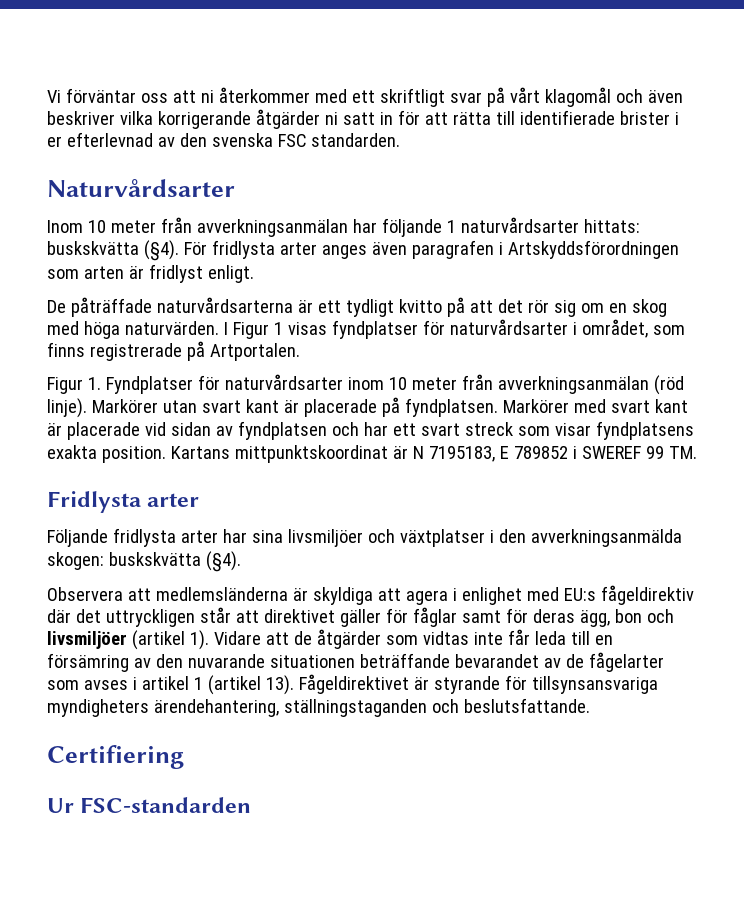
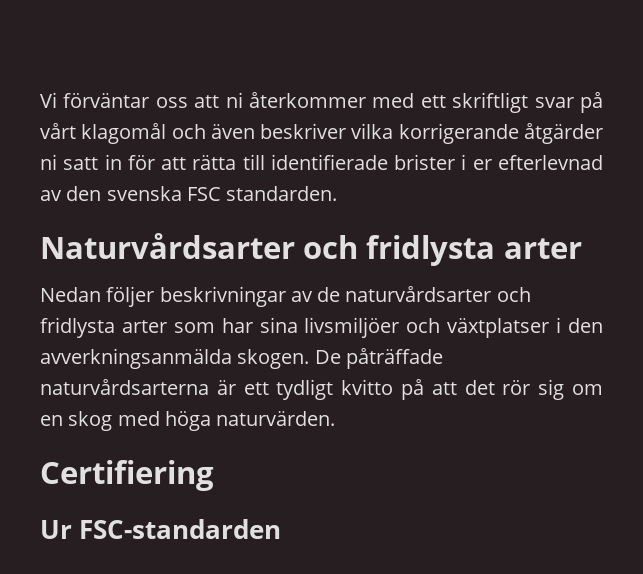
- Naturvårdsarter
- Inom 10 meter från avverkningsanmälan har följande 1 naturvårdsarter hittats: buskskvätta (§4). För fridlysta arter anges även paragrafen i Artskyddsförordningen som arten är fridlyst enligt.
- De påträffade naturvårdsarterna är ett tydligt kvitto på att det rör sig om en skog med höga naturvärden. I Figur 1 visas fyndplatser för naturvårdsarter i området, som finns registrerade på Artportalen.
- Figur 1. Fyndplatser för naturvårdsarter inom 10 meter från avverkningsanmälan (röd linje). Markörer utan svart kant är placerade på fyndplatsen. Markörer med svart kant är placerade vid sidan av fyndplatsen och har ett svart streck som visar fyndplatsens exakta position. Kartans mittpunktskoordinat är N 7195183, E 789852 i SWEREF 99 TM.
- Fridlysta arter
- Följande fridlysta arter har sina livsmiljöer och växtplatser i den avverkningsanmälda skogen: buskskvätta (§4).
- Observera att medlemsländerna är skyldiga att agera i enlighet med EU:s fågeldirektiv där det uttryckligen står att direktivet gäller för fåglar samt för deras ägg, bon och livsmiljöer (artikel 1). Vidare att de åtgärder som vidtas inte får leda till en försämring av den nuvarande situationen beträffande bevarandet av de fågelarter som avses i artikel 1 (artikel 13). Fågeldirektivet är styrande för tillsynsansvariga myndigheters ärendehantering, ställningstaganden och beslutsfattande.
+ Naturvårdsarter och fridlysta arter
+ Nedan följer beskrivningar av de naturvårdsarter och fridlysta arter som har sina livsmiljöer och växtplatser i den avverkningsanmälda skogen. De påträffade naturvårdsarterna är ett tydligt kvitto på att det rör sig om en skog med höga naturvärden.

